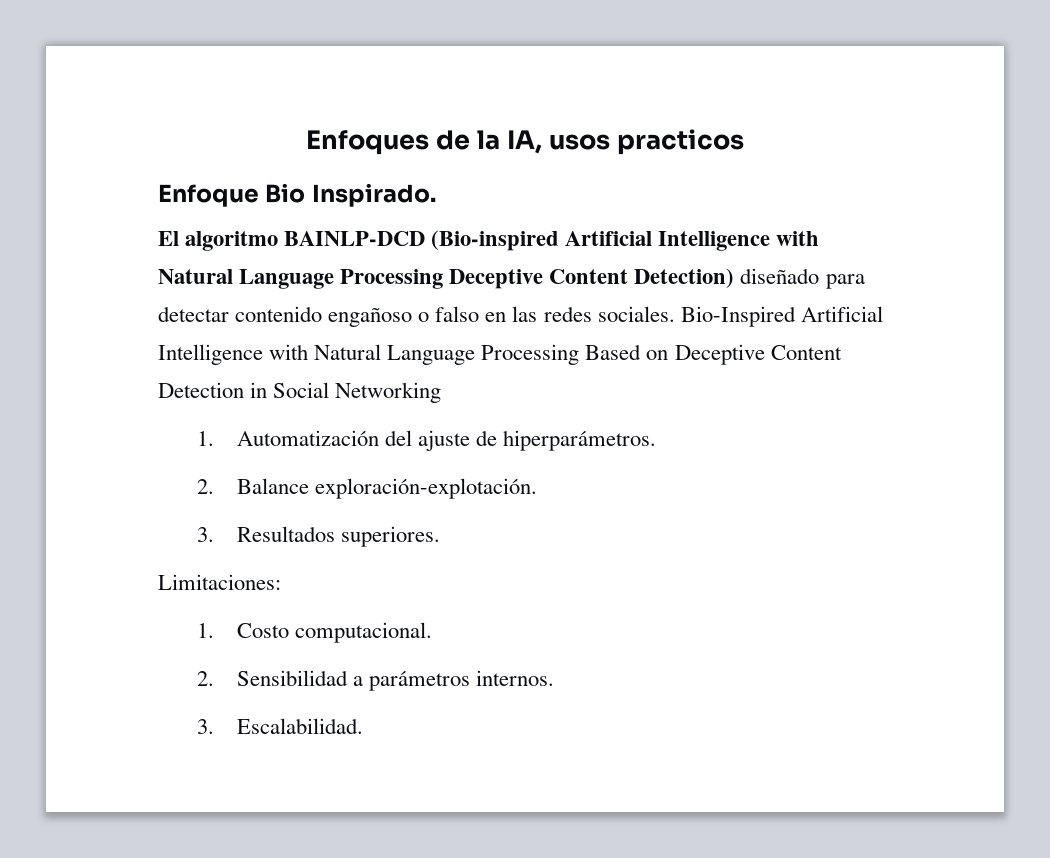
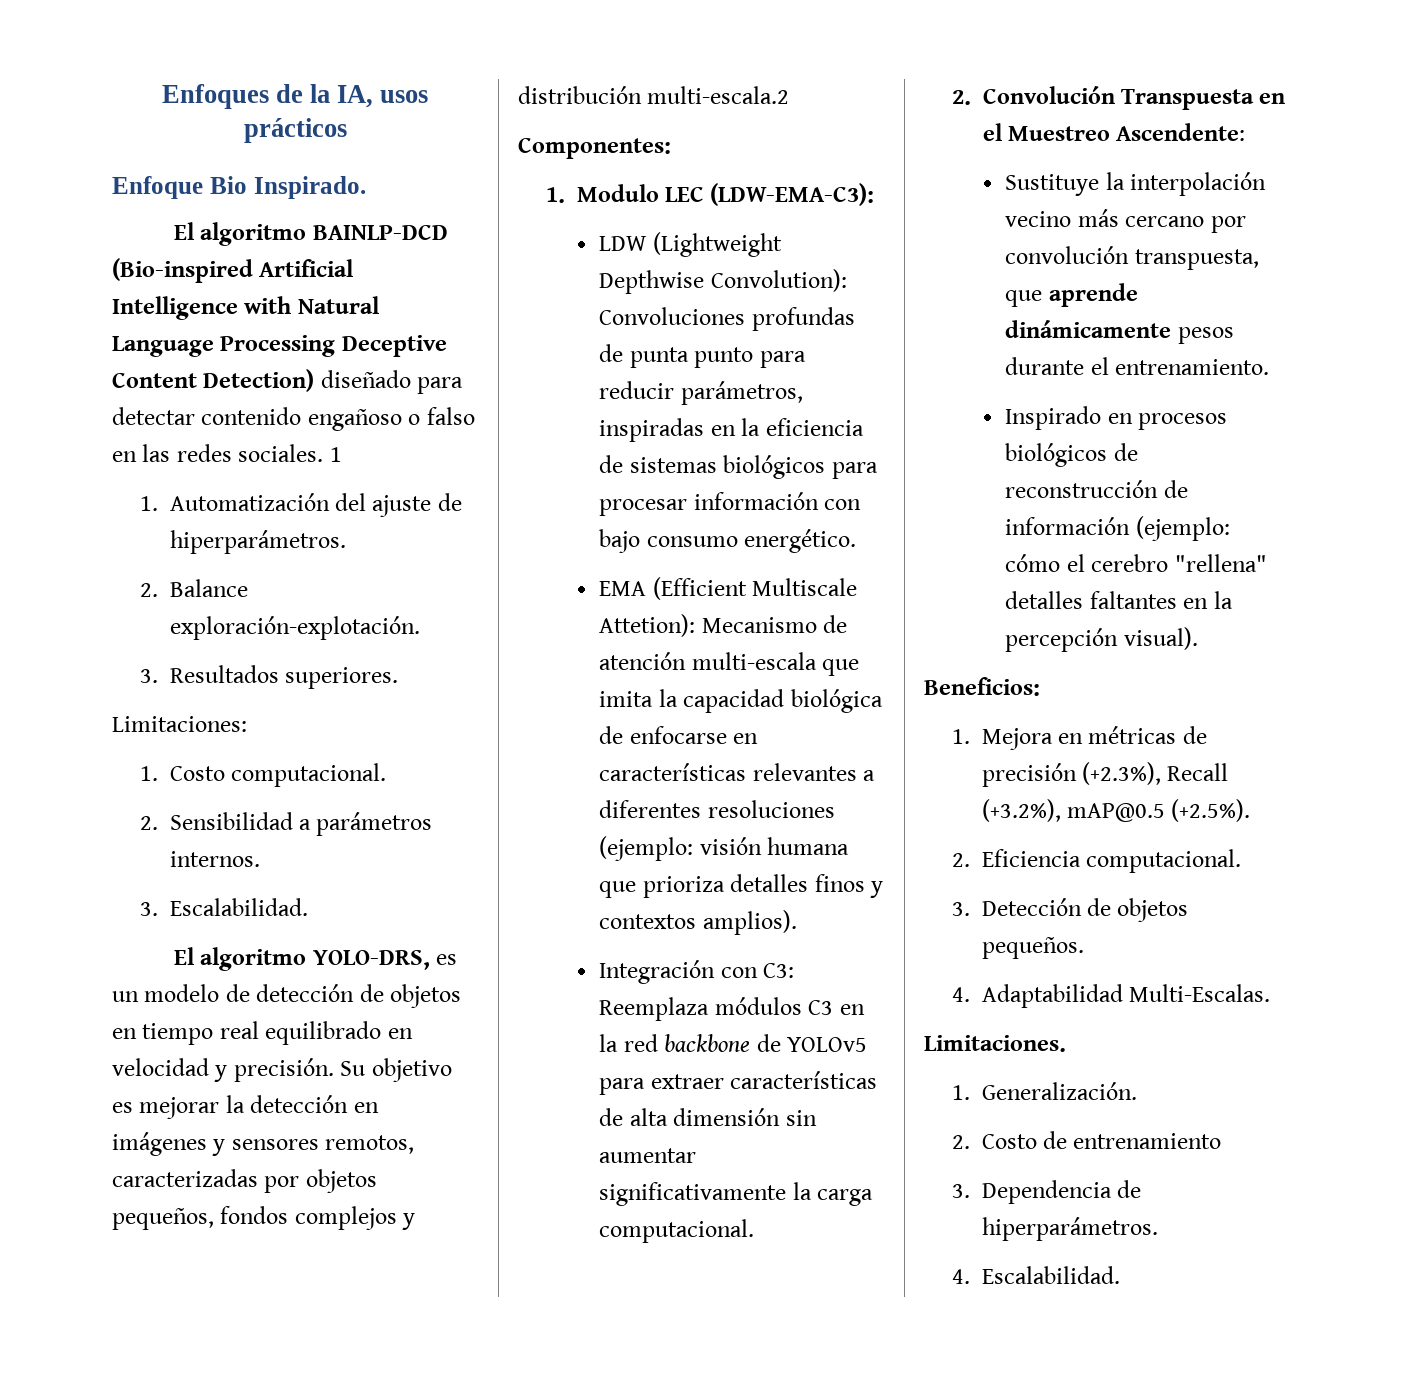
- Enfoques de la IA, usos practicos
+ Enfoques de la IA, usos prácticos
- Bio-Inspired Artificial Intelligence with Natural Language Processing Based on Deceptive Content Detection in Social Networking
+ 1
+ El algoritmo YOLO-DRS, es un modelo de detección de objetos en tiempo real equilibrado en velocidad y precisión. Su objetivo es mejorar la detección en imágenes y sensores remotos, caracterizadas por objetos pequeños, fondos complejos y distribución multi-escala.2
+ Componentes:
+ 1. Modulo LEC (LDW-EMA-C3):
+ LDW (Lightweight Depthwise Convolution): Convoluciones profundas de punta punto para reducir parámetros, inspiradas en la eficiencia de sistemas biológicos para procesar información con bajo consumo energético.
+ EMA (Efficient Multiscale Attetion): Mecanismo de atención multi-escala que imita la capacidad biológica de enfocarse en características relevantes a diferentes resoluciones (ejemplo: visión humana que prioriza detalles finos y contextos amplios).
+ Integración con C3: Reemplaza módulos C3 en la red backbone de YOLOv5 para extraer características de alta dimensión sin aumentar significativamente la carga computacional.
+ 2. Convolución Transpuesta en el Muestreo Ascendente:
+ Sustituye la interpolación vecino más cercano por convolución transpuesta, que aprende dinámicamente pesos durante el entrenamiento.
+ Inspirado en procesos biológicos de reconstrucción de información (ejemplo: cómo el cerebro "rellena" detalles faltantes en la percepción visual).
+ Beneficios:
+ 1. Mejora en métricas de precisión (+2.3%), Recall (+3.2%), mAP@0.5 (+2.5%).
+ 2. Eficiencia computacional.
+ 3. Detección de objetos pequeños.
+ 4. Adaptabilidad Multi-Escalas.
+ Limitaciones.
+ 1. Generalización.
+ 2. Costo de entrenamiento
+ 3. Dependencia de hiperparámetros.
+ 4. Escalabilidad.

